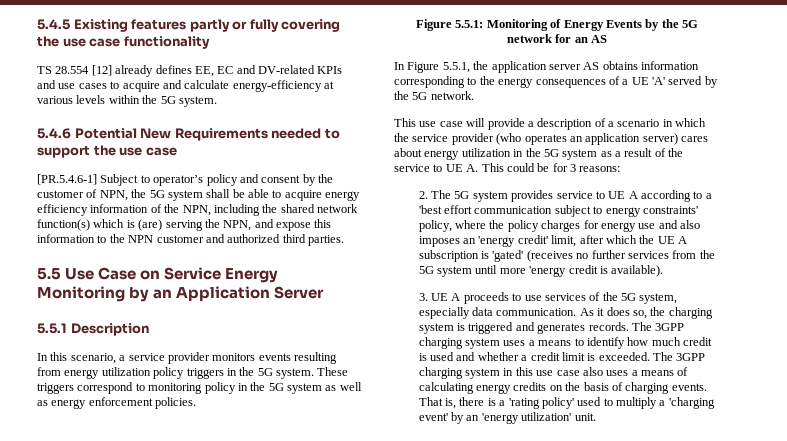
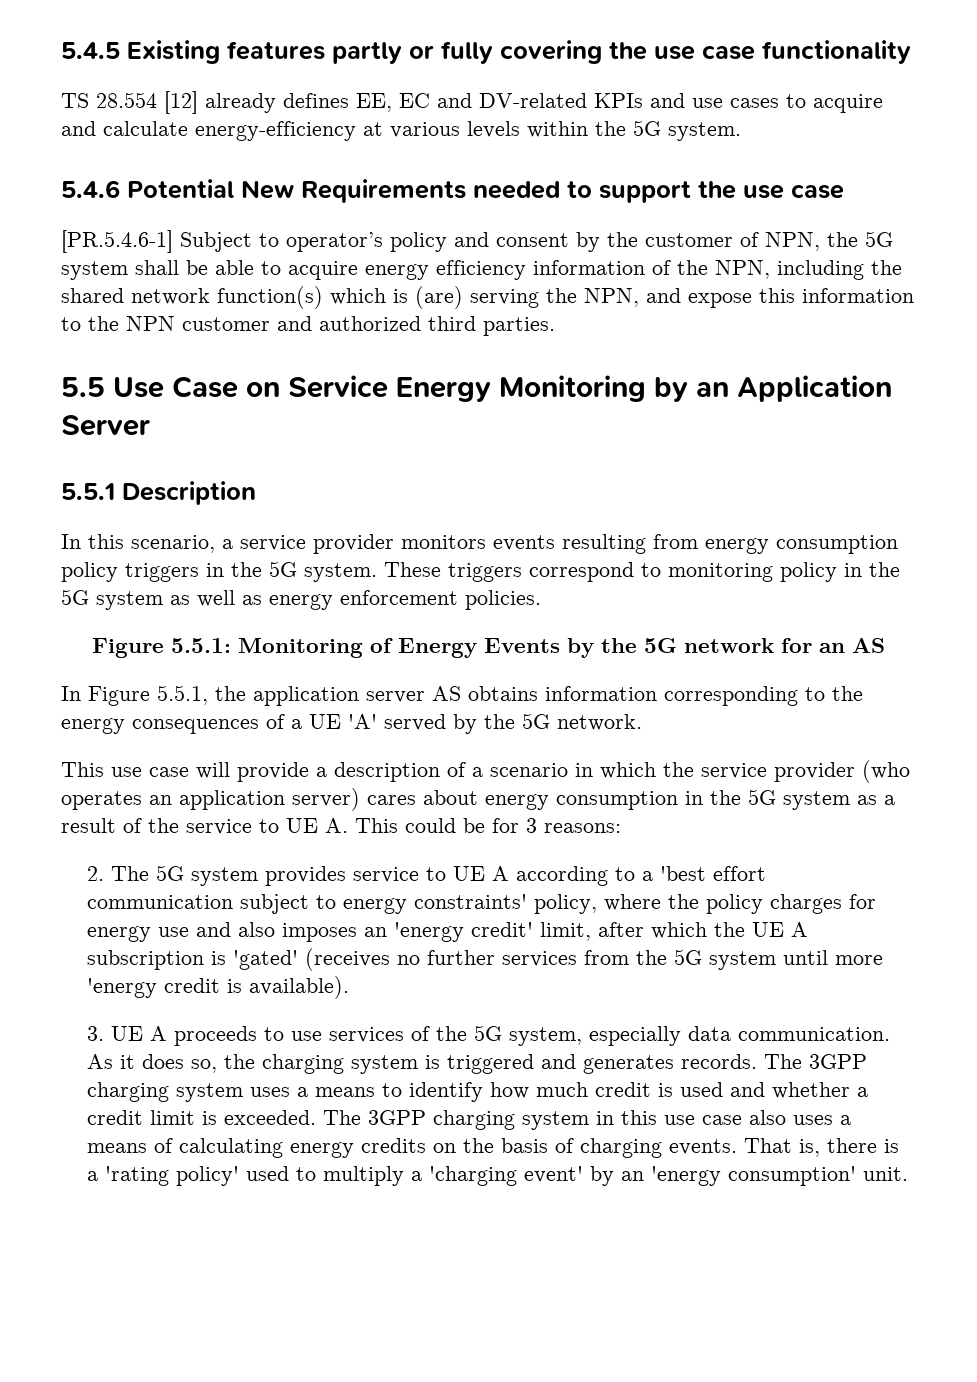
- In this scenario, a service provider monitors events resulting from energy utilization policy triggers in the 5G system.
+ In this scenario, a service provider monitors events resulting from energy consumption policy triggers in the 5G system.
- This use case will provide a description of a scenario in which the service provider (who operates an application server) cares about energy utilization in the 5G system as a result of the service to UE A. This could be for 3 reasons:
+ This use case will provide a description of a scenario in which the service provider (who operates an application server) cares about energy consumption in the 5G system as a result of the service to UE A. This could be for 3 reasons:
- That is, there is a 'rating policy' used to multiply a 'charging event' by an 'energy utilization' unit.
+ That is, there is a 'rating policy' used to multiply a 'charging event' by an 'energy consumption' unit.

